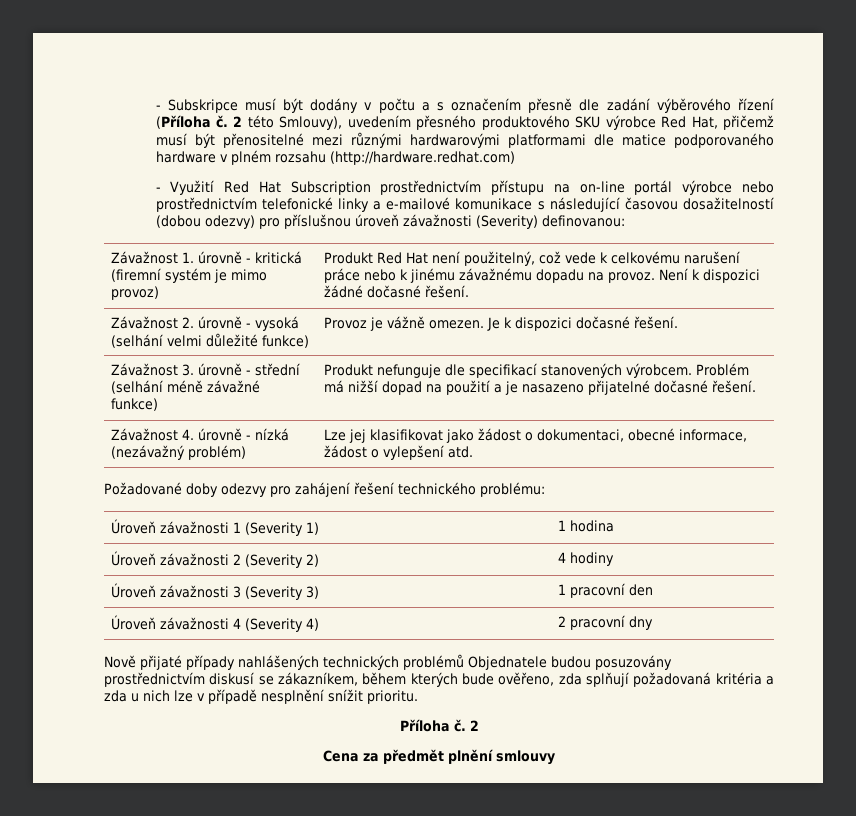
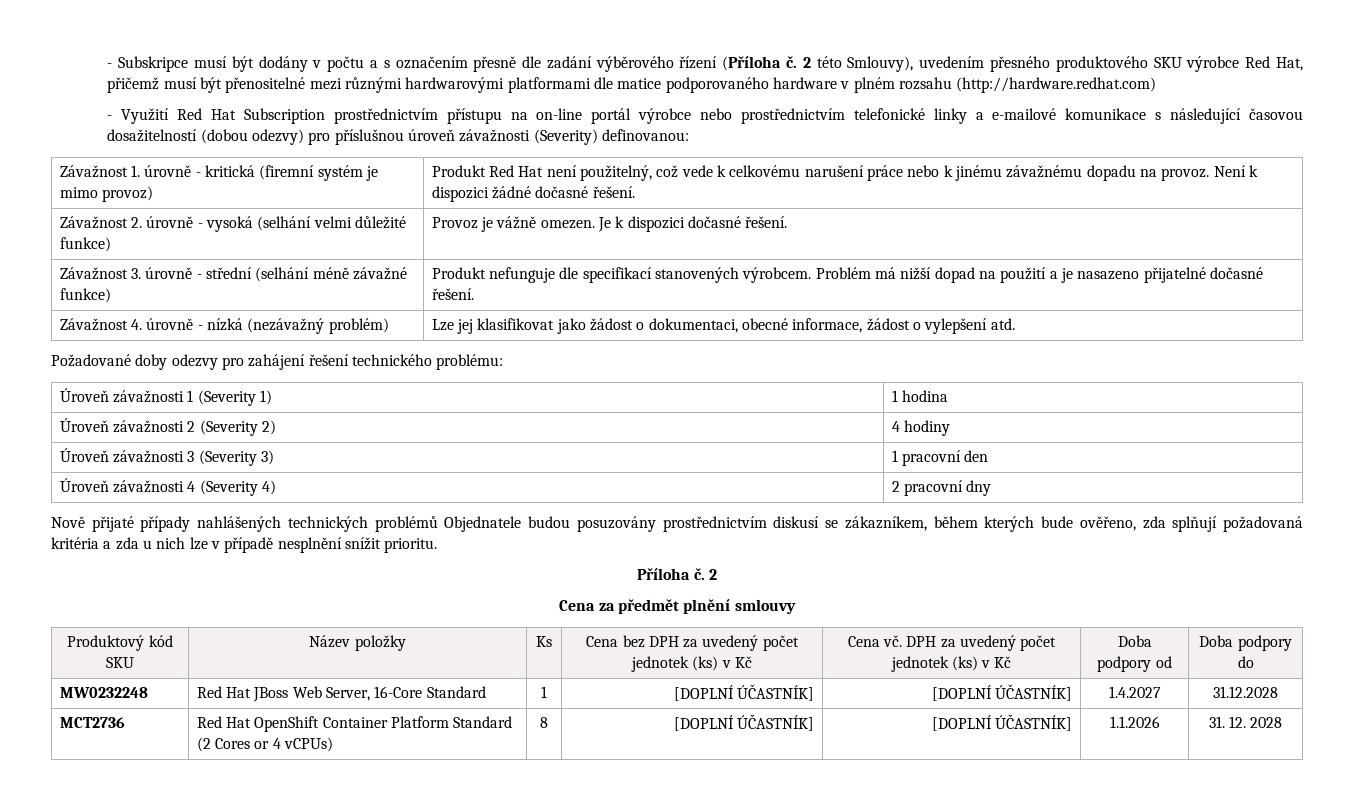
+ Produktový kód SKU | Název položky | Ks | Cena bez DPH za uvedený počet jednotek (ks) v Kč | Cena vč. DPH za uvedený počet jednotek (ks) v Kč | Doba podpory od | Doba podpory do
+ MW0232248 | Red Hat JBoss Web Server, 16-Core Standard | 1 | [DOPLNÍ ÚČASTNÍK] | [DOPLNÍ ÚČASTNÍK] | 1.4.2027 | 31.12.2028
+ MCT2736 | Red Hat OpenShift Container Platform Standard (2 Cores or 4 vCPUs) | 8 | [DOPLNÍ ÚČASTNÍK] | [DOPLNÍ ÚČASTNÍK] | 1.1.2026 | 31. 12. 2028

